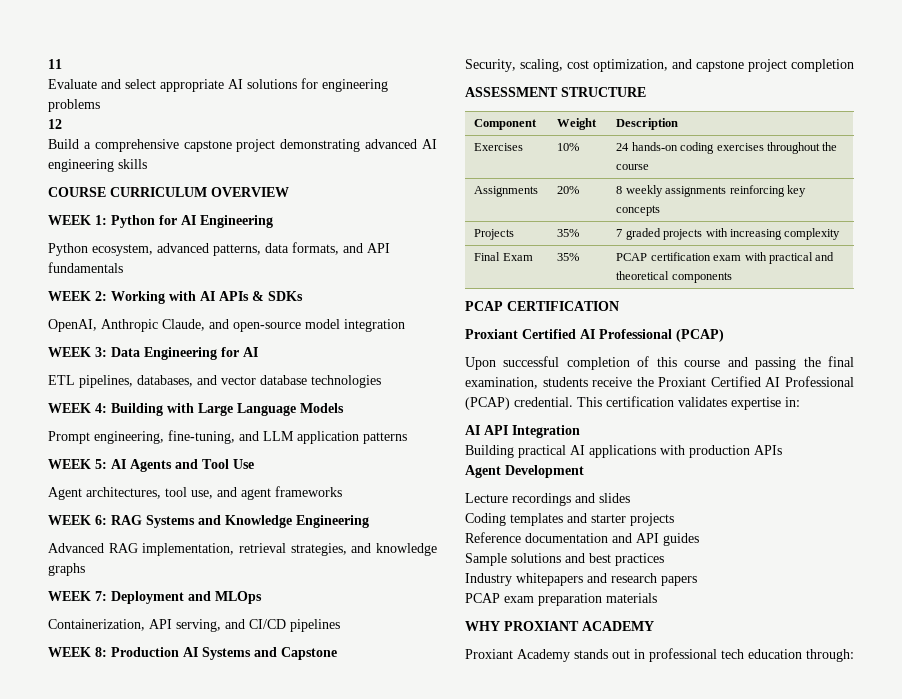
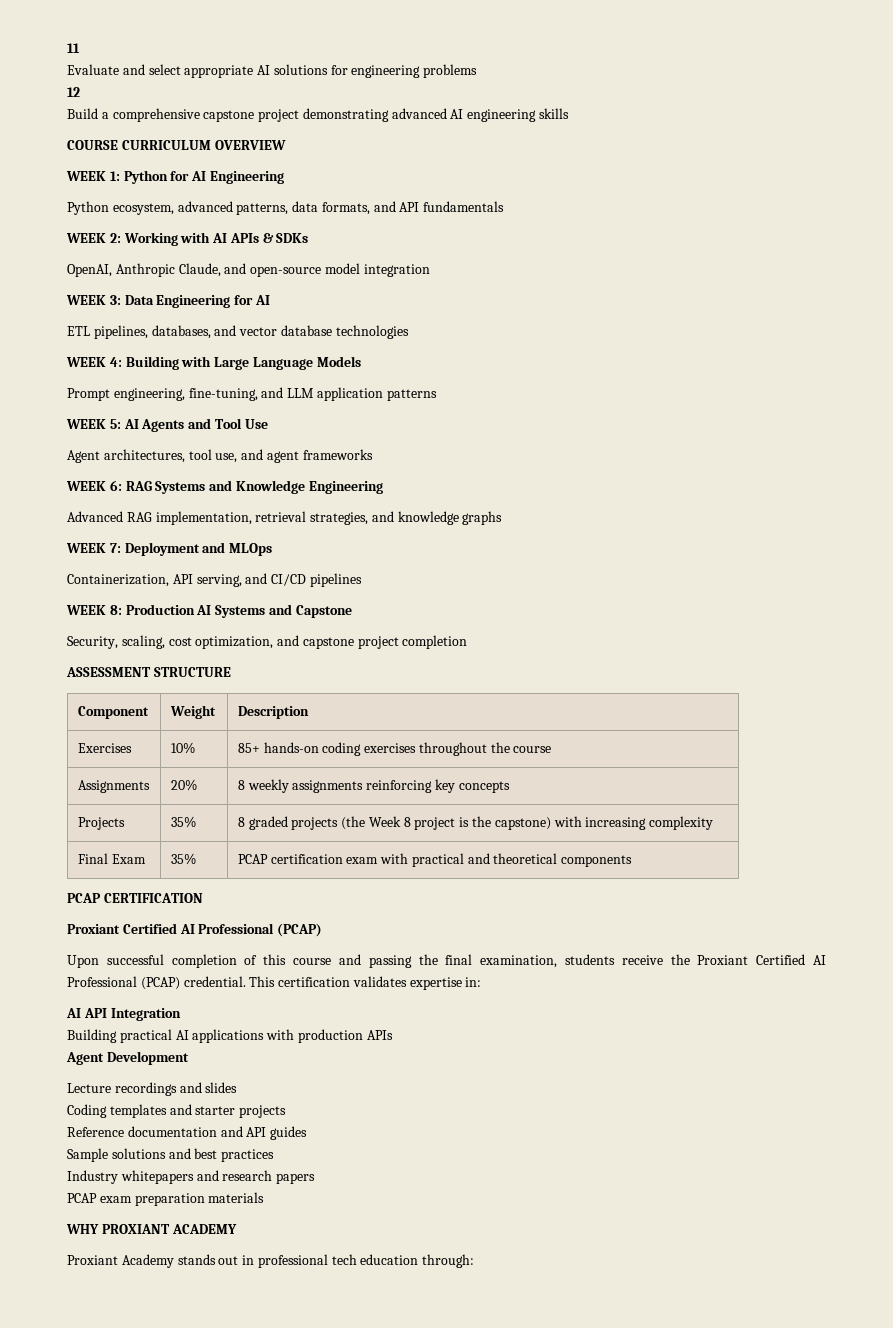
- Exercises | 10% | 24 hands-on coding exercises throughout the course
+ Exercises | 10% | 85+ hands-on coding exercises throughout the course
- Projects | 35% | 7 graded projects with increasing complexity
+ Projects | 35% | 8 graded projects (the Week 8 project is the capstone) with increasing complexity

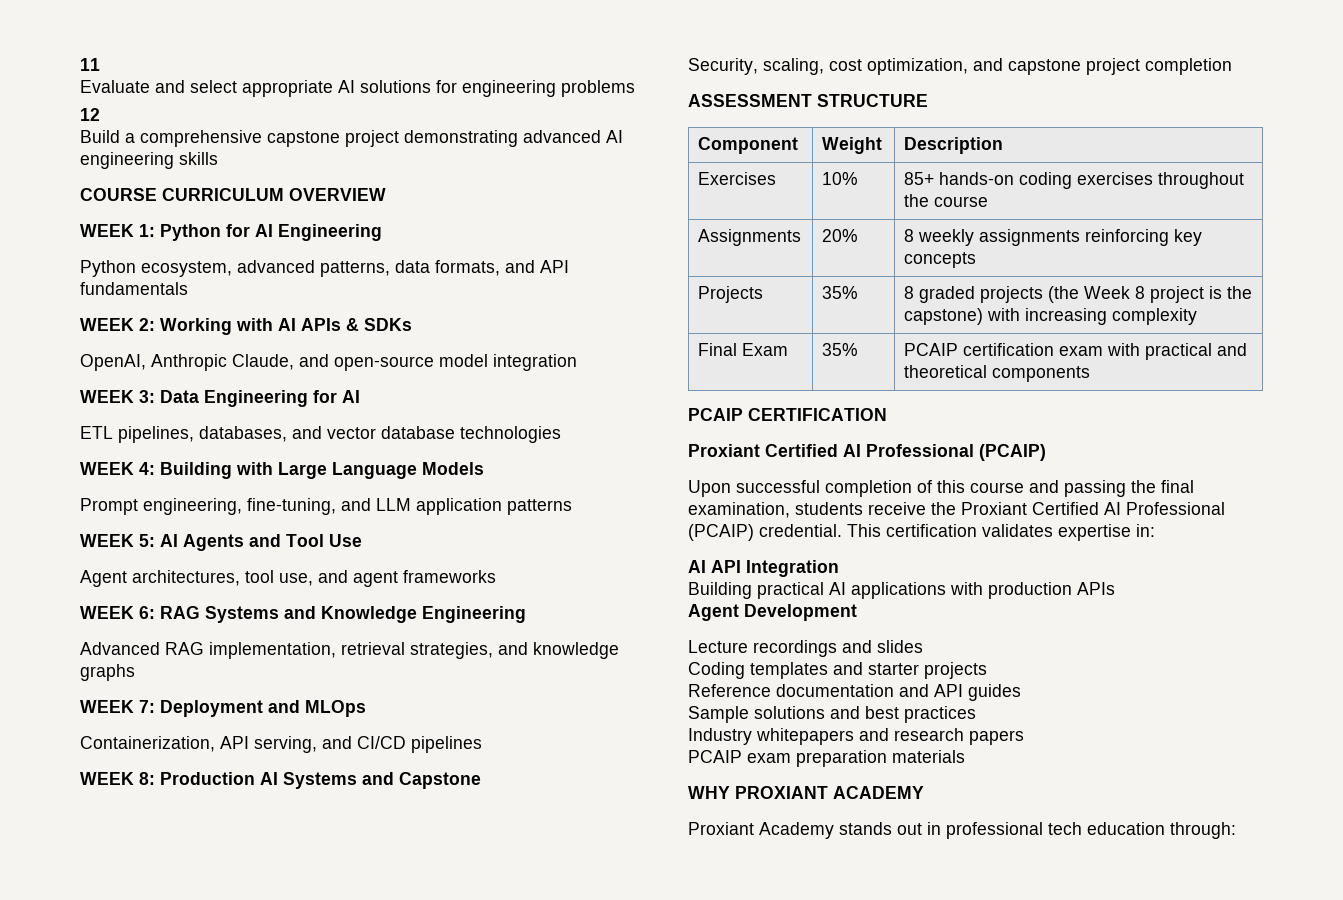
- Final Exam | 35% | PCAP certification exam with practical and theoretical components
+ Final Exam | 35% | PCAIP certification exam with practical and theoretical components
- PCAP CERTIFICATION
- Proxiant Certified AI Professional (PCAP)
+ PCAIP CERTIFICATION
+ Proxiant Certified AI Professional (PCAIP)
- Upon successful completion of this course and passing the final examination, students receive the Proxiant Certified AI Professional (PCAP) credential.
+ Upon successful completion of this course and passing the final examination, students receive the Proxiant Certified AI Professional (PCAIP) credential.
- PCAP exam preparation materials
+ PCAIP exam preparation materials

